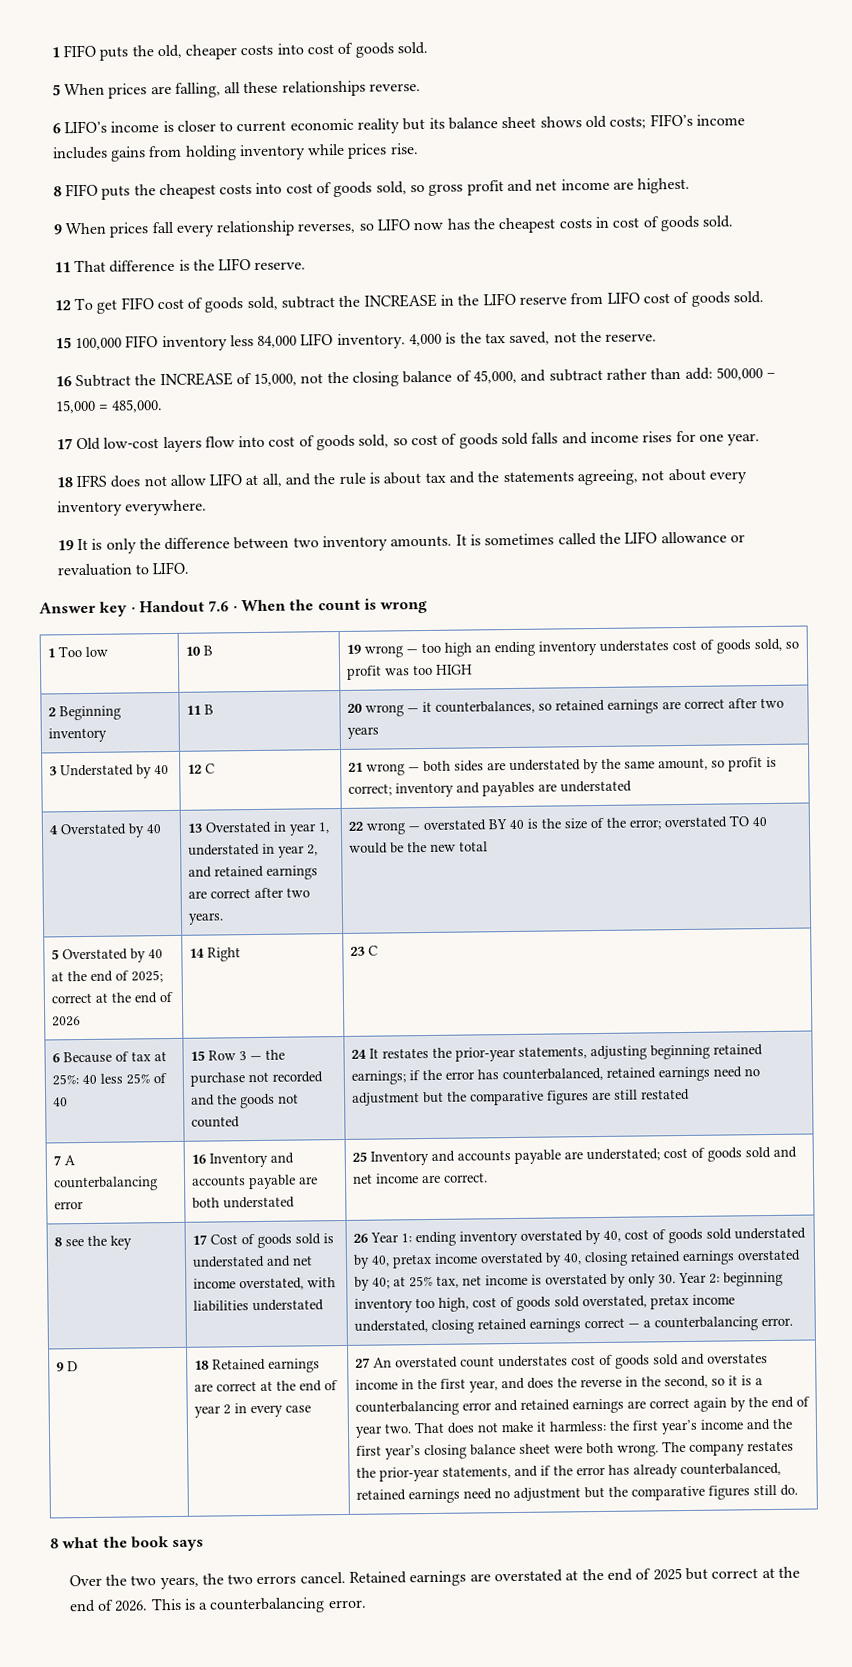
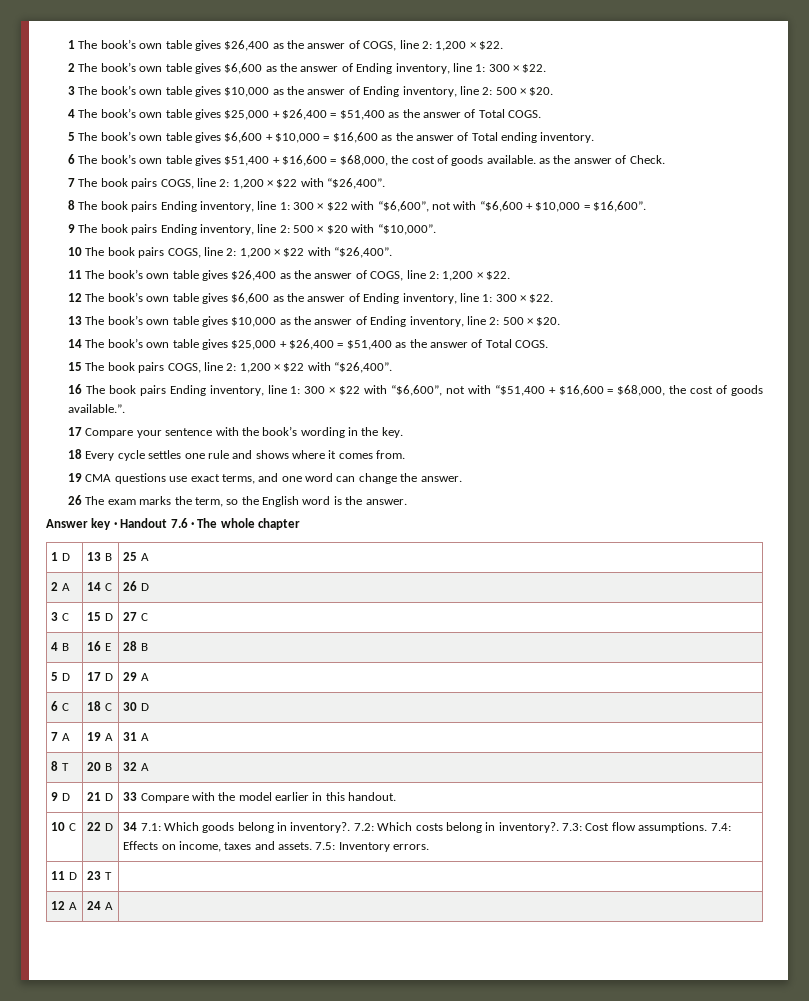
- 1 FIFO puts the old, cheaper costs into cost of goods sold.
- 5 When prices are falling, all these relationships reverse.
- 6 LIFO’s income is closer to current economic reality but its balance sheet shows old costs; FIFO’s income includes gains from holding inventory while prices rise.
- 8 FIFO puts the cheapest costs into cost of goods sold, so gross profit and net income are highest.
- 9 When prices fall every relationship reverses, so LIFO now has the cheapest costs in cost of goods sold.
- 11 That difference is the LIFO reserve.
- 12 To get FIFO cost of goods sold, subtract the INCREASE in the LIFO reserve from LIFO cost of goods sold.
- 15 100,000 FIFO inventory less 84,000 LIFO inventory. 4,000 is the tax saved, not the reserve.
- 16 Subtract the INCREASE of 15,000, not the closing balance of 45,000, and subtract rather than add: 500,000 − 15,000 = 485,000.
- 17 Old low-cost layers flow into cost of goods sold, so cost of goods sold falls and income rises for one year.
- 18 IFRS does not allow LIFO at all, and the rule is about tax and the statements agreeing, not about every inventory everywhere.
- 19 It is only the difference between two inventory amounts. It is sometimes called the LIFO allowance or revaluation to LIFO.
+ 1 The book’s own table gives $26,400 as the answer of COGS, line 2: 1,200 × $22.
+ 2 The book’s own table gives $6,600 as the answer of Ending inventory, line 1: 300 × $22.
+ 3 The book’s own table gives $10,000 as the answer of Ending inventory, line 2: 500 × $20.
+ 4 The book’s own table gives $25,000 + $26,400 = $51,400 as the answer of Total COGS.
+ 5 The book’s own table gives $6,600 + $10,000 = $16,600 as the answer of Total ending inventory.
+ 6 The book’s own table gives $51,400 + $16,600 = $68,000, the cost of goods available. as the answer of Check.
+ 7 The book pairs COGS, line 2: 1,200 × $22 with “$26,400”.
+ 8 The book pairs Ending inventory, line 1: 300 × $22 with “$6,600”, not with “$6,600 + $10,000 = $16,600”.
+ 9 The book pairs Ending inventory, line 2: 500 × $20 with “$10,000”.
+ 10 The book pairs COGS, line 2: 1,200 × $22 with “$26,400”.
+ 11 The book’s own table gives $26,400 as the answer of COGS, line 2: 1,200 × $22.
+ 12 The book’s own table gives $6,600 as the answer of Ending inventory, line 1: 300 × $22.
+ 13 The book’s own table gives $10,000 as the answer of Ending inventory, line 2: 500 × $20.
+ 14 The book’s own table gives $25,000 + $26,400 = $51,400 as the answer of Total COGS.
+ 15 The book pairs COGS, line 2: 1,200 × $22 with “$26,400”.
+ 16 The book pairs Ending inventory, line 1: 300 × $22 with “$6,600”, not with “$51,400 + $16,600 = $68,000, the cost of goods available.”.
+ 17 Compare your sentence with the book’s wording in the key.
+ 18 Every cycle settles one rule and shows where it comes from.
+ 19 CMA questions use exact terms, and one word can change the answer.
+ 26 The exam marks the term, so the English word is the answer.
- Answer key · Handout 7.6 · When the count is wrong
- 1 Too low | 10 B | 19 wrong — too high an ending inventory understates cost of goods sold, so profit was too HIGH
- 2 Beginning inventory | 11 B | 20 wrong — it counterbalances, so retained earnings are correct after two years
- 3 Understated by 40 | 12 C | 21 wrong — both sides are understated by the same amount, so profit is correct; inventory and payables are understated
- 4 Overstated by 40 | 13 Overstated in year 1, understated in year 2, and retained earnings are correct after two years. | 22 wrong — overstated BY 40 is the size of the error; overstated TO 40 would be the new total
- 5 Overstated by 40 at the end of 2025; correct at the end of 2026 | 14 Right | 23 C
- 6 Because of tax at 25%: 40 less 25% of 40 | 15 Row 3 — the purchase not recorded and the goods not counted | 24 It restates the prior-year statements, adjusting beginning retained earnings; if the error has counterbalanced, retained earnings need no adjustment but the comparative figures are still restated
- 7 A counterbalancing error | 16 Inventory and accounts payable are both understated | 25 Inventory and accounts payable are understated; cost of goods sold and net income are correct.
- 8 see the key | 17 Cost of goods sold is understated and net income overstated, with liabilities understated | 26 Year 1: ending inventory overstated by 40, cost of goods sold understated by 40, pretax income overstated by 40, closing retained earnings overstated by 40; at 25% tax, net income is overstated by only 30. Year 2: beginning inventory too high, cost of goods sold overstated, pretax income understated, closing retained earnings correct — a counterbalancing error.
- 9 D | 18 Retained earnings are correct at the end of year 2 in every case | 27 An overstated count understates cost of goods sold and overstates income in the first year, and does the reverse in the second, so it is a counterbalancing error and retained earnings are correct again by the end of year two. That does not make it harmless: the first year’s income and the first year’s closing balance sheet were both wrong. The company restates the prior-year statements, and if the error has already counterbalanced, retained earnings need no adjustment but the comparative figures still do.
- 8 what the book says
- Over the two years, the two errors cancel. Retained earnings are overstated at the end of 2025 but correct at the end of 2026. This is a counterbalancing error.
+ Answer key · Handout 7.6 · The whole chapter
+ 1 D | 13 B | 25 A
+ 2 A | 14 C | 26 D
+ 3 C | 15 D | 27 C
+ 4 B | 16 E | 28 B
+ 5 D | 17 D | 29 A
+ 6 C | 18 C | 30 D
+ 7 A | 19 A | 31 A
+ 8 T | 20 B | 32 A
+ 9 D | 21 D | 33 Compare with the model earlier in this handout.
+ 10 C | 22 D | 34 7.1: Which goods belong in inventory?. 7.2: Which costs belong in inventory?. 7.3: Cost flow assumptions. 7.4: Effects on income, taxes and assets. 7.5: Inventory errors.
+ 11 D | 23 T |
+ 12 A | 24 A |

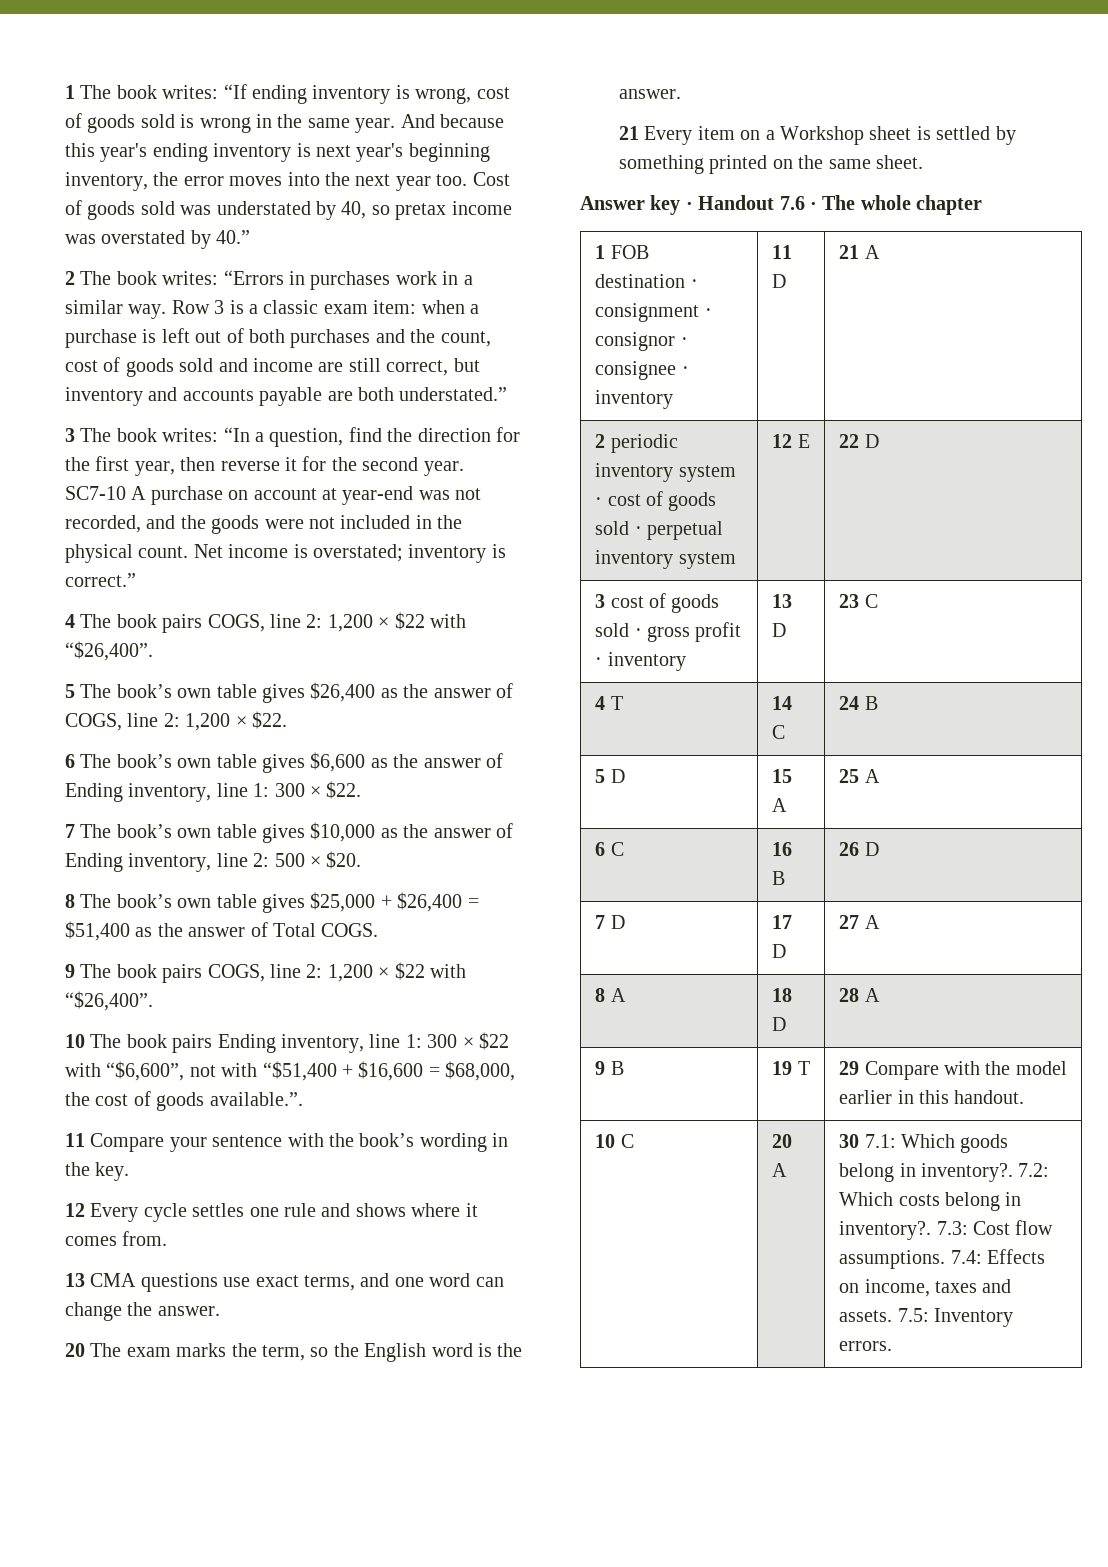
- 1 The book’s own table gives $26,400 as the answer of COGS, line 2: 1,200 × $22.
+ 1 The book writes: “If ending inventory is wrong, cost of goods sold is wrong in the same year. And because this year's ending inventory is next year's beginning inventory, the error moves into the next year too. Cost of goods sold was understated by 40, so pretax income was overstated by 40.”
+ 2 The book writes: “Errors in purchases work in a similar way. Row 3 is a classic exam item: when a purchase is left out of both purchases and the count, cost of goods sold and income are still correct, but inventory and accounts payable are both understated.”
+ 3 The book writes: “In a question, find the direction for the first year, then reverse it for the second year. SC7-10 A purchase on account at year-end was not recorded, and the goods were not included in the physical count. Net income is overstated; inventory is correct.”
+ 4 The book pairs COGS, line 2: 1,200 × $22 with “$26,400”.
+ 5 The book’s own table gives $26,400 as the answer of COGS, line 2: 1,200 × $22.
- 2 The book’s own table gives $6,600 as the answer of Ending inventory, line 1: 300 × $22.
+ 6 The book’s own table gives $6,600 as the answer of Ending inventory, line 1: 300 × $22.
- 3 The book’s own table gives $10,000 as the answer of Ending inventory, line 2: 500 × $20.
+ 7 The book’s own table gives $10,000 as the answer of Ending inventory, line 2: 500 × $20.
- 4 The book’s own table gives $25,000 + $26,400 = $51,400 as the answer of Total COGS.
+ 8 The book’s own table gives $25,000 + $26,400 = $51,400 as the answer of Total COGS.
- 5 The book’s own table gives $6,600 + $10,000 = $16,600 as the answer of Total ending inventory.
- 6 The book’s own table gives $51,400 + $16,600 = $68,000, the cost of goods available. as the answer of Check.
- 7 The book pairs COGS, line 2: 1,200 × $22 with “$26,400”.
+ 9 The book pairs COGS, line 2: 1,200 × $22 with “$26,400”.
- 8 The book pairs Ending inventory, line 1: 300 × $22 with “$6,600”, not with “$6,600 + $10,000 = $16,600”.
- 9 The book pairs Ending inventory, line 2: 500 × $20 with “$10,000”.
- 10 The book pairs COGS, line 2: 1,200 × $22 with “$26,400”.
- 11 The book’s own table gives $26,400 as the answer of COGS, line 2: 1,200 × $22.
- 12 The book’s own table gives $6,600 as the answer of Ending inventory, line 1: 300 × $22.
- 13 The book’s own table gives $10,000 as the answer of Ending inventory, line 2: 500 × $20.
- 14 The book’s own table gives $25,000 + $26,400 = $51,400 as the answer of Total COGS.
- 15 The book pairs COGS, line 2: 1,200 × $22 with “$26,400”.
- 16 The book pairs Ending inventory, line 1: 300 × $22 with “$6,600”, not with “$51,400 + $16,600 = $68,000, the cost of goods available.”.
+ 10 The book pairs Ending inventory, line 1: 300 × $22 with “$6,600”, not with “$51,400 + $16,600 = $68,000, the cost of goods available.”.
- 17 Compare your sentence with the book’s wording in the key.
+ 11 Compare your sentence with the book’s wording in the key.
- 18 Every cycle settles one rule and shows where it comes from.
+ 12 Every cycle settles one rule and shows where it comes from.
- 19 CMA questions use exact terms, and one word can change the answer.
+ 13 CMA questions use exact terms, and one word can change the answer.
- 26 The exam marks the term, so the English word is the answer.
+ 20 The exam marks the term, so the English word is the answer.
+ 21 Every item on a Workshop sheet is settled by something printed on the same sheet.
- 1 D | 13 B | 25 A
- 2 A | 14 C | 26 D
- 3 C | 15 D | 27 C
- 4 B | 16 E | 28 B
+ 1 FOB destination · consignment · consignor · consignee · inventory | 11 D | 21 A
+ 2 periodic inventory system · cost of goods sold · perpetual inventory system | 12 E | 22 D
+ 3 cost of goods sold · gross profit · inventory | 13 D | 23 C
+ 4 T | 14 C | 24 B
- 5 D | 17 D | 29 A
+ 5 D | 15 A | 25 A
- 6 C | 18 C | 30 D
+ 6 C | 16 B | 26 D
- 7 A | 19 A | 31 A
- 8 T | 20 B | 32 A
- 9 D | 21 D | 33 Compare with the model earlier in this handout.
+ 7 D | 17 D | 27 A
+ 8 A | 18 D | 28 A
+ 9 B | 19 T | 29 Compare with the model earlier in this handout.
- 10 C | 22 D | 34 7.1: Which goods belong in inventory?. 7.2: Which costs belong in inventory?. 7.3: Cost flow assumptions. 7.4: Effects on income, taxes and assets. 7.5: Inventory errors.
+ 10 C | 20 A | 30 7.1: Which goods belong in inventory?. 7.2: Which costs belong in inventory?. 7.3: Cost flow assumptions. 7.4: Effects on income, taxes and assets. 7.5: Inventory errors.
- 11 D | 23 T |
- 12 A | 24 A |

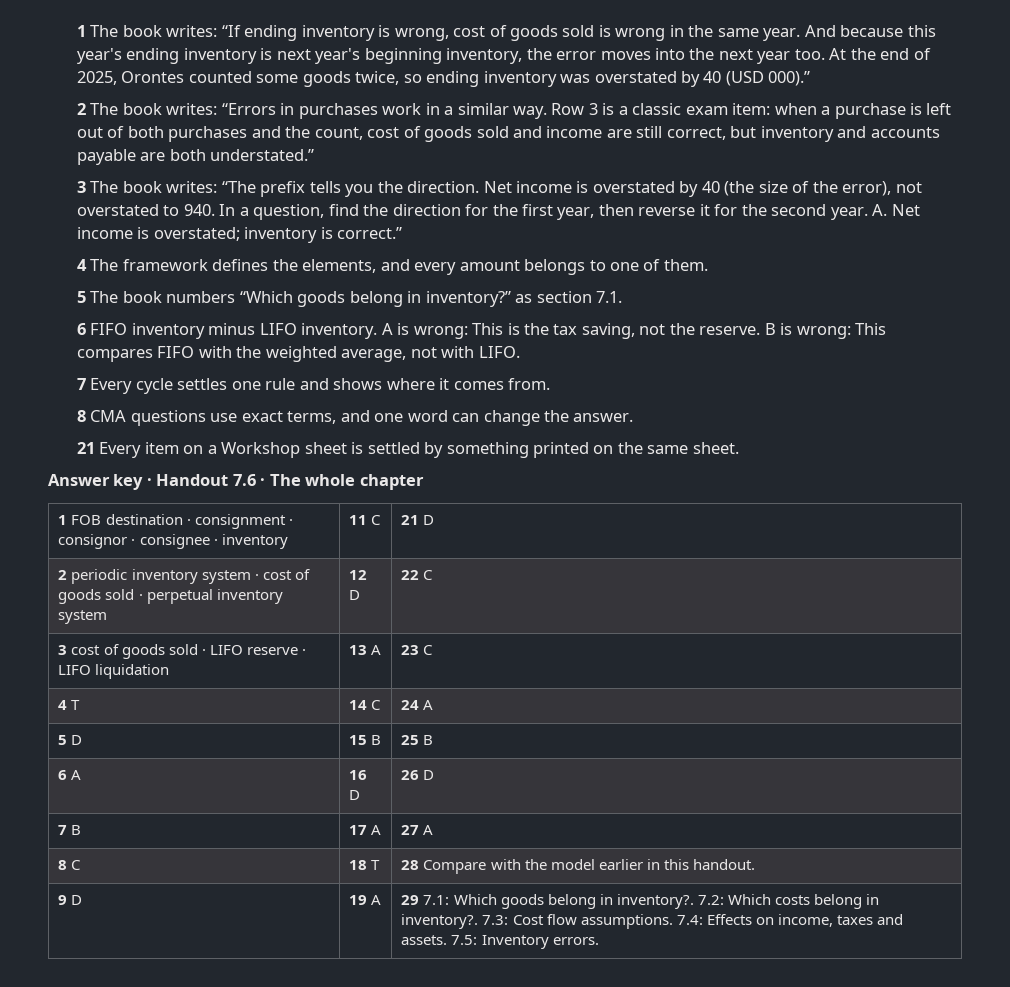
- Cost of goods sold was understated by 40, so pretax income was overstated by 40.”
+ At the end of 2025, Orontes counted some goods twice, so ending inventory was overstated by 40 (USD 000).”
- 3 The book writes: “In a question, find the direction for the first year, then reverse it for the second year.
+ 3 The book writes: “The prefix tells you the direction. Net income is overstated by 40 (the size of the error), not overstated to 940. In a question, find the direction for the first year, then reverse it for the second year.
- SC7-10 A purchase on account at year-end was not recorded, and the goods were not included in the physical count. Net income is overstated; inventory is correct.”
+ A. Net income is overstated; inventory is correct.”
- 4 The book pairs COGS, line 2: 1,200 × $22 with “$26,400”.
- 5 The book’s own table gives $26,400 as the answer of COGS, line 2: 1,200 × $22.
- 6 The book’s own table gives $6,600 as the answer of Ending inventory, line 1: 300 × $22.
- 7 The book’s own table gives $10,000 as the answer of Ending inventory, line 2: 500 × $20.
- 8 The book’s own table gives $25,000 + $26,400 = $51,400 as the answer of Total COGS.
- 9 The book pairs COGS, line 2: 1,200 × $22 with “$26,400”.
- 10 The book pairs Ending inventory, line 1: 300 × $22 with “$6,600”, not with “$51,400 + $16,600 = $68,000, the cost of goods available.”.
- 11 Compare your sentence with the book’s wording in the key.
- 12 Every cycle settles one rule and shows where it comes from.
+ 4 The framework defines the elements, and every amount belongs to one of them.
+ 5 The book numbers “Which goods belong in inventory?” as section 7.1.
+ 6 FIFO inventory minus LIFO inventory. A is wrong: This is the tax saving, not the reserve. B is wrong: This compares FIFO with the weighted average, not with LIFO.
+ 7 Every cycle settles one rule and shows where it comes from.
- 13 CMA questions use exact terms, and one word can change the answer.
+ 8 CMA questions use exact terms, and one word can change the answer.
- 20 The exam marks the term, so the English word is the answer.
- 1 FOB destination · consignment · consignor · consignee · inventory | 11 D | 21 A
+ 1 FOB destination · consignment · consignor · consignee · inventory | 11 C | 21 D
- 2 periodic inventory system · cost of goods sold · perpetual inventory system | 12 E | 22 D
+ 2 periodic inventory system · cost of goods sold · perpetual inventory system | 12 D | 22 C
- 3 cost of goods sold · gross profit · inventory | 13 D | 23 C
+ 3 cost of goods sold · LIFO reserve · LIFO liquidation | 13 A | 23 C
- 4 T | 14 C | 24 B
+ 4 T | 14 C | 24 A
- 5 D | 15 A | 25 A
- 6 C | 16 B | 26 D
+ 5 D | 15 B | 25 B
+ 6 A | 16 D | 26 D
- 7 D | 17 D | 27 A
+ 7 B | 17 A | 27 A
- 8 A | 18 D | 28 A
- 9 B | 19 T | 29 Compare with the model earlier in this handout.
+ 8 C | 18 T | 28 Compare with the model earlier in this handout.
- 10 C | 20 A | 30 7.1: Which goods belong in inventory?. 7.2: Which costs belong in inventory?. 7.3: Cost flow assumptions. 7.4: Effects on income, taxes and assets. 7.5: Inventory errors.
+ 9 D | 19 A | 29 7.1: Which goods belong in inventory?. 7.2: Which costs belong in inventory?. 7.3: Cost flow assumptions. 7.4: Effects on income, taxes and assets. 7.5: Inventory errors.

